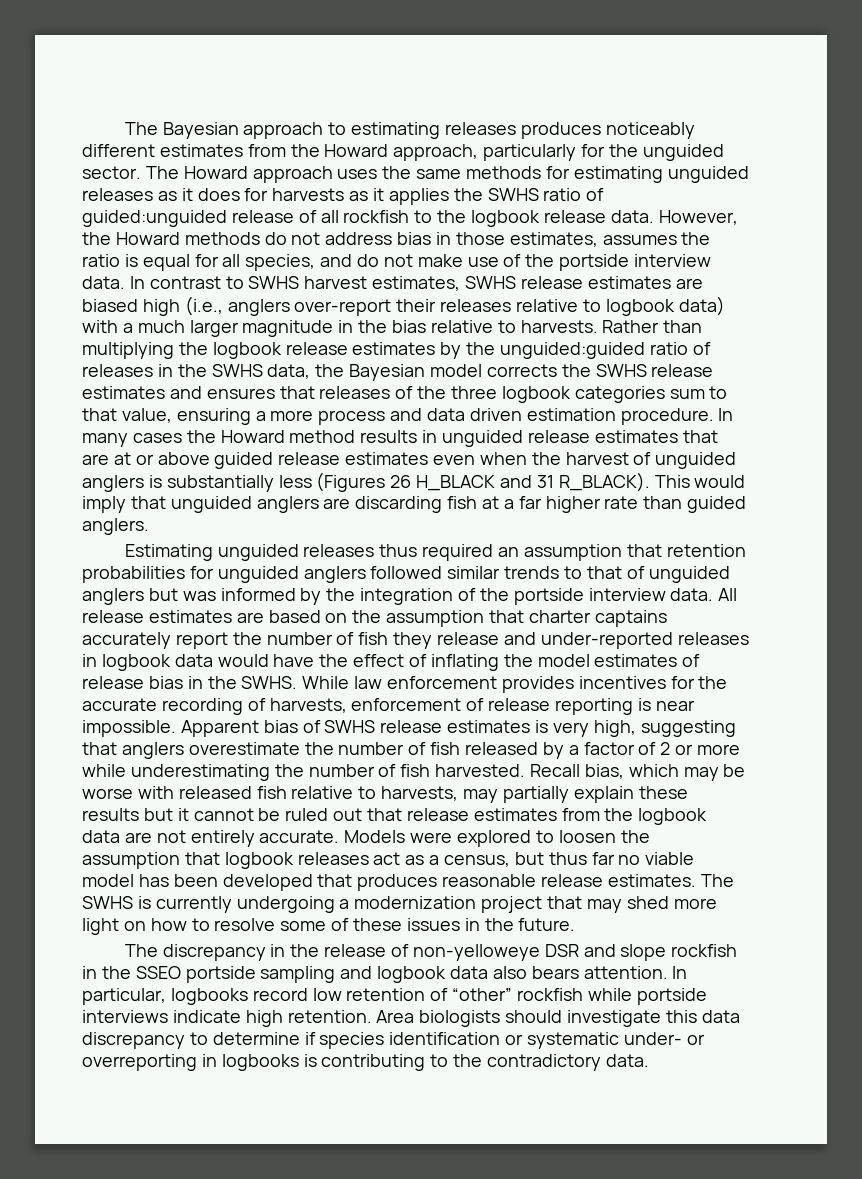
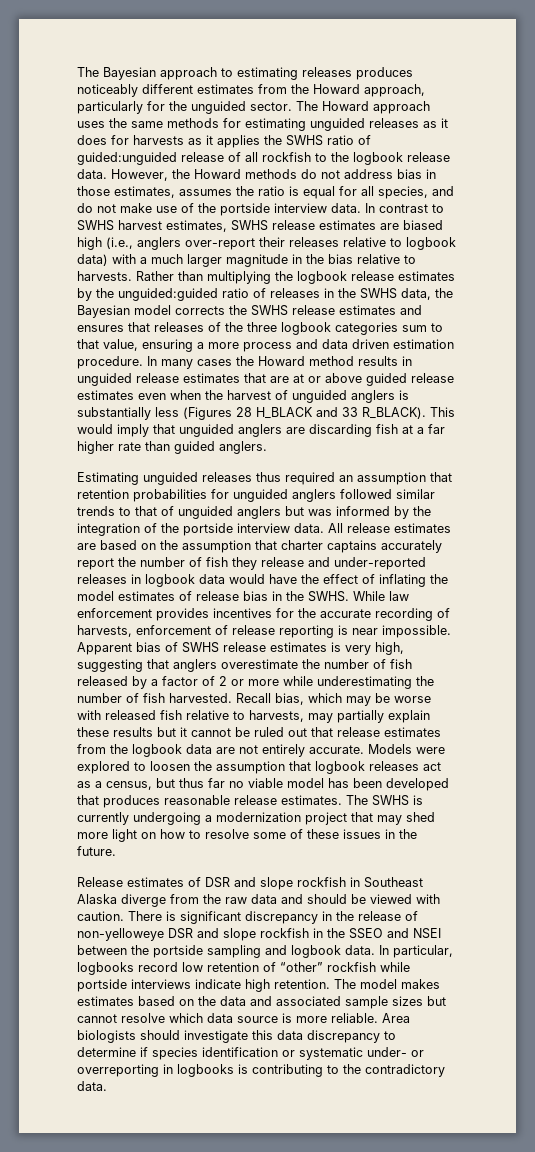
- In many cases the Howard method results in unguided release estimates that are at or above guided release estimates even when the harvest of unguided anglers is substantially less (Figures 26 H_BLACK and 31 R_BLACK).
+ In many cases the Howard method results in unguided release estimates that are at or above guided release estimates even when the harvest of unguided anglers is substantially less (Figures 28 H_BLACK and 33 R_BLACK).
- The discrepancy in the release of non-yelloweye DSR and slope rockfish in the SSEO portside sampling and logbook data also bears attention.
+ Release estimates of DSR and slope rockfish in Southeast Alaska diverge from the raw data and should be viewed with caution. There is significant discrepancy in the release of non-yelloweye DSR and slope rockfish in the SSEO and NSEI between the portside sampling and logbook data.
+ The model makes estimates based on the data and associated sample sizes but cannot resolve which data source is more reliable.

